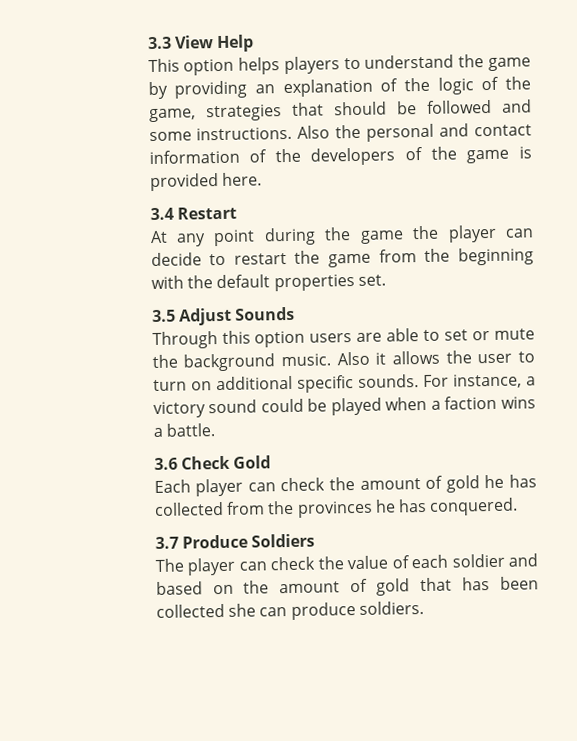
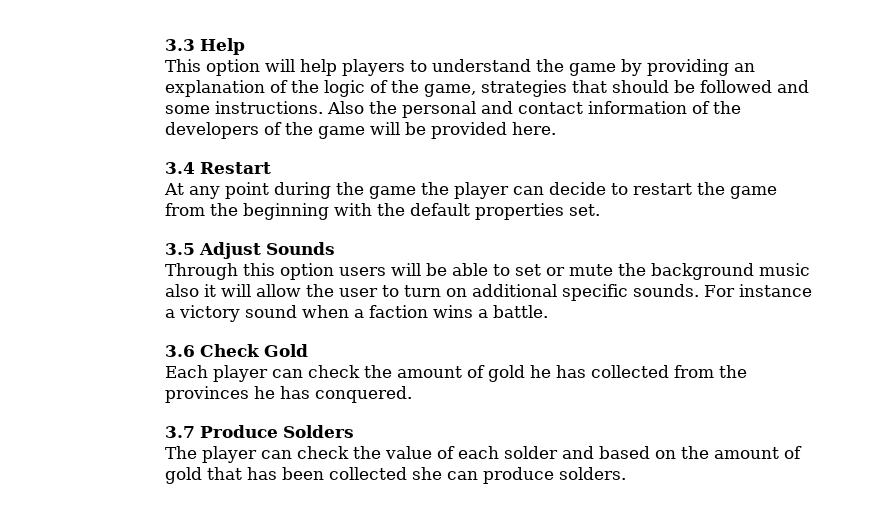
- 3.3 View Help
+ 3.3 Help
- This option helps players to understand the game by providing an explanation of the logic of the game, strategies that should be followed and some instructions.
+ This option will help players to understand the game by providing an explanation of the logic of the game, strategies that should be followed and some instructions.
- Also the personal and contact information of the developers of the game is provided here.
+ Also the personal and contact information of the developers of the game will be provided here.
- Through this option users are able to set or mute the background music. Also it allows the user to turn on additional specific sounds.
+ Through this option users will be able to set or mute the background music also it will allow the user to turn on additional specific sounds.
- For instance, a victory sound could be played when a faction wins a battle.
+ For instance a victory sound when a faction wins a battle.
- 3.7 Produce Soldiers
+ 3.7 Produce Solders
- The player can check the value of each soldier and based on the amount of gold that has been collected she can produce soldiers.
+ The player can check the value of each solder and based on the amount of gold that has been collected she can produce solders.

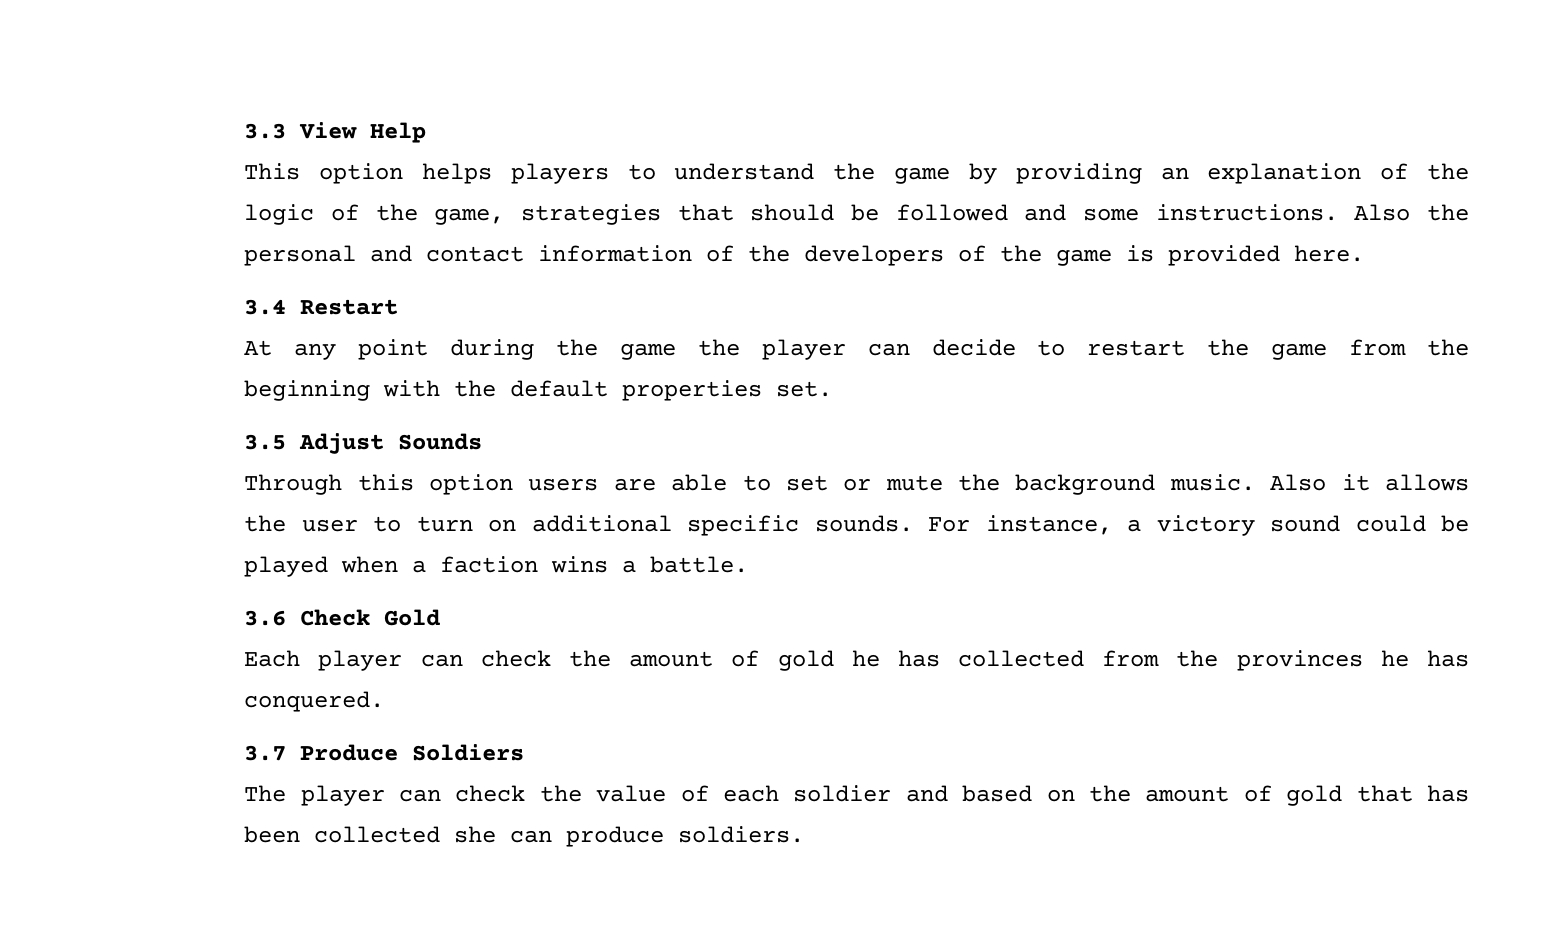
- 3.3 Help
+ 3.3 View Help
- This option will help players to understand the game by providing an explanation of the logic of the game, strategies that should be followed and some instructions.
+ This option helps players to understand the game by providing an explanation of the logic of the game, strategies that should be followed and some instructions.
- Also the personal and contact information of the developers of the game will be provided here.
+ Also the personal and contact information of the developers of the game is provided here.
- Through this option users will be able to set or mute the background music also it will allow the user to turn on additional specific sounds.
+ Through this option users are able to set or mute the background music. Also it allows the user to turn on additional specific sounds.
- For instance a victory sound when a faction wins a battle.
+ For instance, a victory sound could be played when a faction wins a battle.
- 3.7 Produce Solders
+ 3.7 Produce Soldiers
- The player can check the value of each solder and based on the amount of gold that has been collected she can produce solders.
+ The player can check the value of each soldier and based on the amount of gold that has been collected she can produce soldiers.

